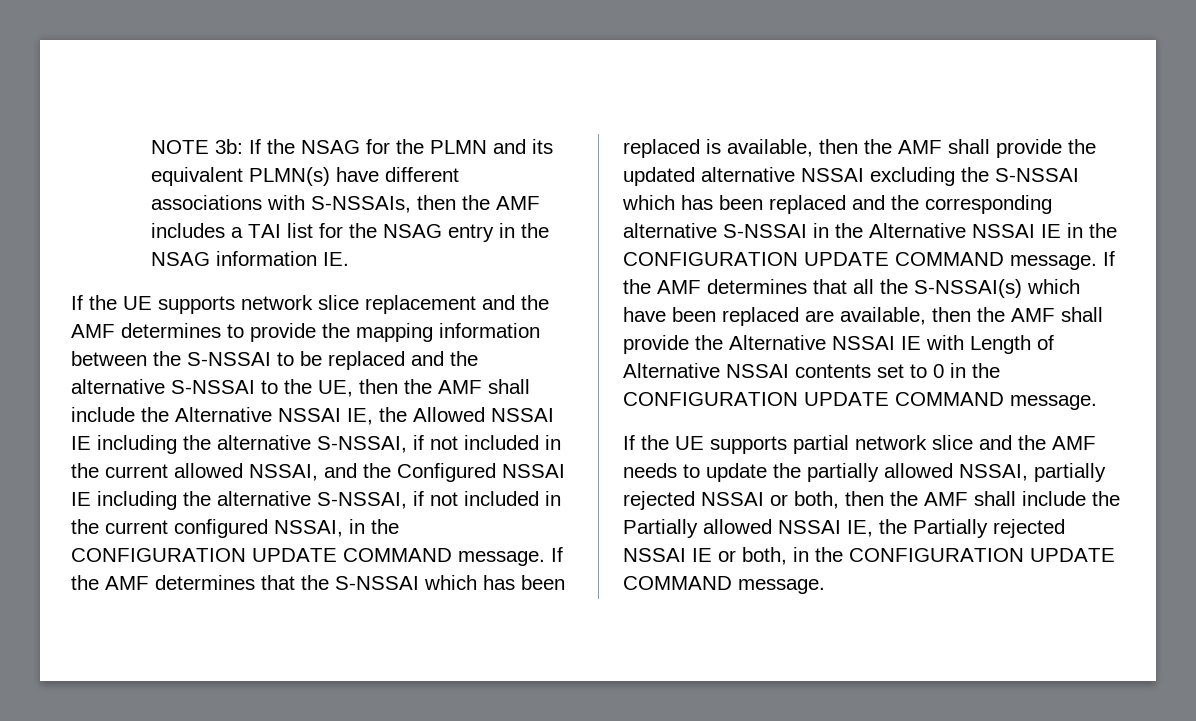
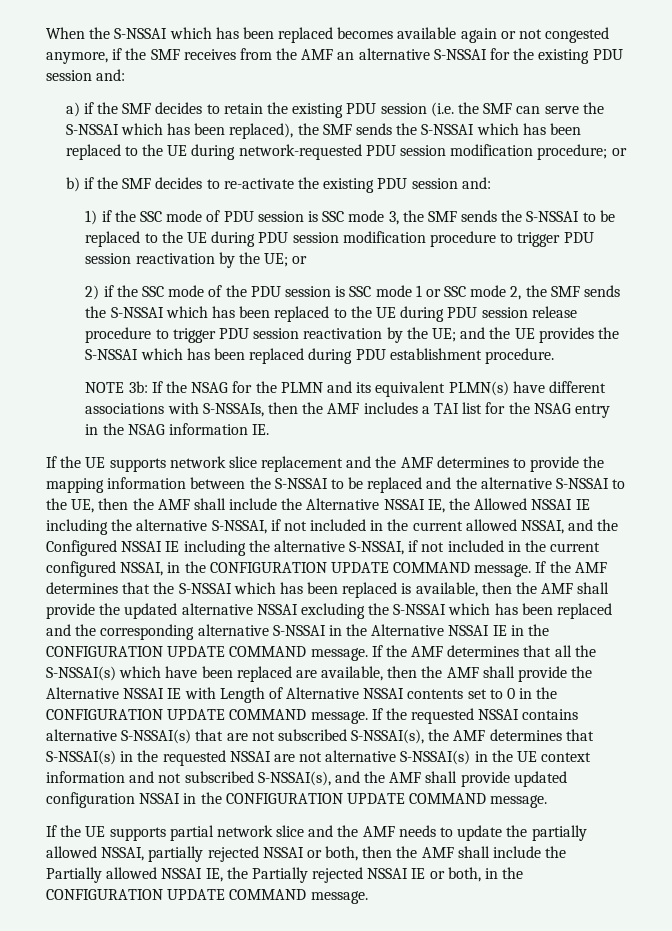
+ When the S-NSSAI which has been replaced becomes available again or not congested anymore, if the SMF receives from the AMF an alternative S-NSSAI for the existing PDU session and:
+ a) if the SMF decides to retain the existing PDU session (i.e. the SMF can serve the S-NSSAI which has been replaced), the SMF sends the S-NSSAI which has been replaced to the UE during network-requested PDU session modification procedure; or
+ b) if the SMF decides to re-activate the existing PDU session and:
+ 1) if the SSC mode of PDU session is SSC mode 3, the SMF sends the S-NSSAI to be replaced to the UE during PDU session modification procedure to trigger PDU session reactivation by the UE; or
+ 2) if the SSC mode of the PDU session is SSC mode 1 or SSC mode 2, the SMF sends the S-NSSAI which has been replaced to the UE during PDU session release procedure to trigger PDU session reactivation by the UE; and the UE provides the S-NSSAI which has been replaced during PDU establishment procedure.
+ If the requested NSSAI contains alternative S-NSSAI(s) that are not subscribed S-NSSAI(s), the AMF determines that S-NSSAI(s) in the requested NSSAI are not alternative S-NSSAI(s) in the UE context information and not subscribed S-NSSAI(s), and the AMF shall provide updated configuration NSSAI in the CONFIGURATION UPDATE COMMAND message.

